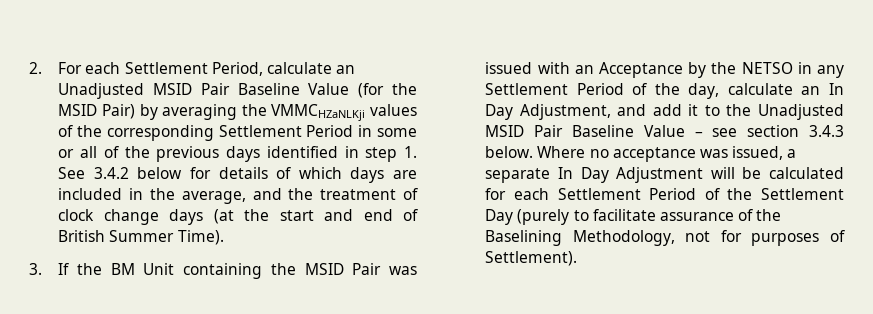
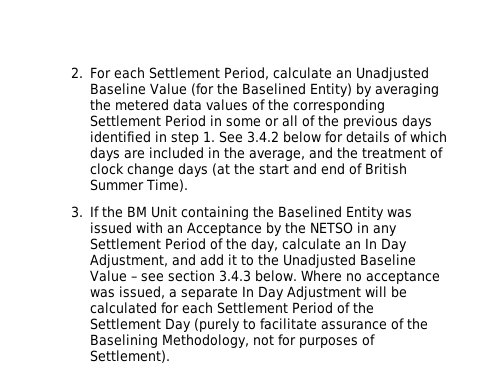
- 2. For each Settlement Period, calculate an Unadjusted MSID Pair Baseline Value (for the MSID Pair) by averaging the VMMCHZaNLKji values of the corresponding Settlement Period in some or all of the previous days identified in step 1. See 3.4.2 below for details of which days are included in the average, and the treatment of clock change days (at the start and end of British Summer Time).
+ 2. For each Settlement Period, calculate an Unadjusted Baseline Value (for the Baselined Entity) by averaging the metered data values of the corresponding Settlement Period in some or all of the previous days identified in step 1. See 3.4.2 below for details of which days are included in the average, and the treatment of clock change days (at the start and end of British Summer Time).
- 3. If the BM Unit containing the MSID Pair was issued with an Acceptance by the NETSO in any Settlement Period of the day, calculate an In Day Adjustment, and add it to the Unadjusted MSID Pair Baseline Value – see section 3.4.3 below.
+ 3. If the BM Unit containing the Baselined Entity was issued with an Acceptance by the NETSO in any Settlement Period of the day, calculate an In Day Adjustment, and add it to the Unadjusted Baseline Value – see section 3.4.3 below.

